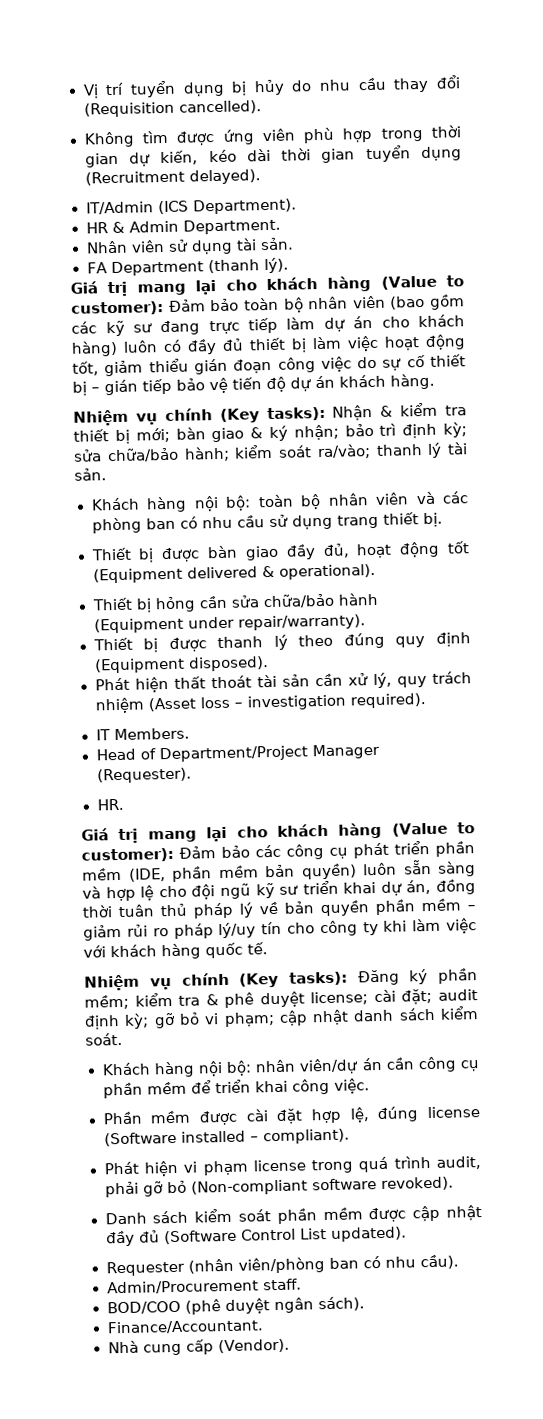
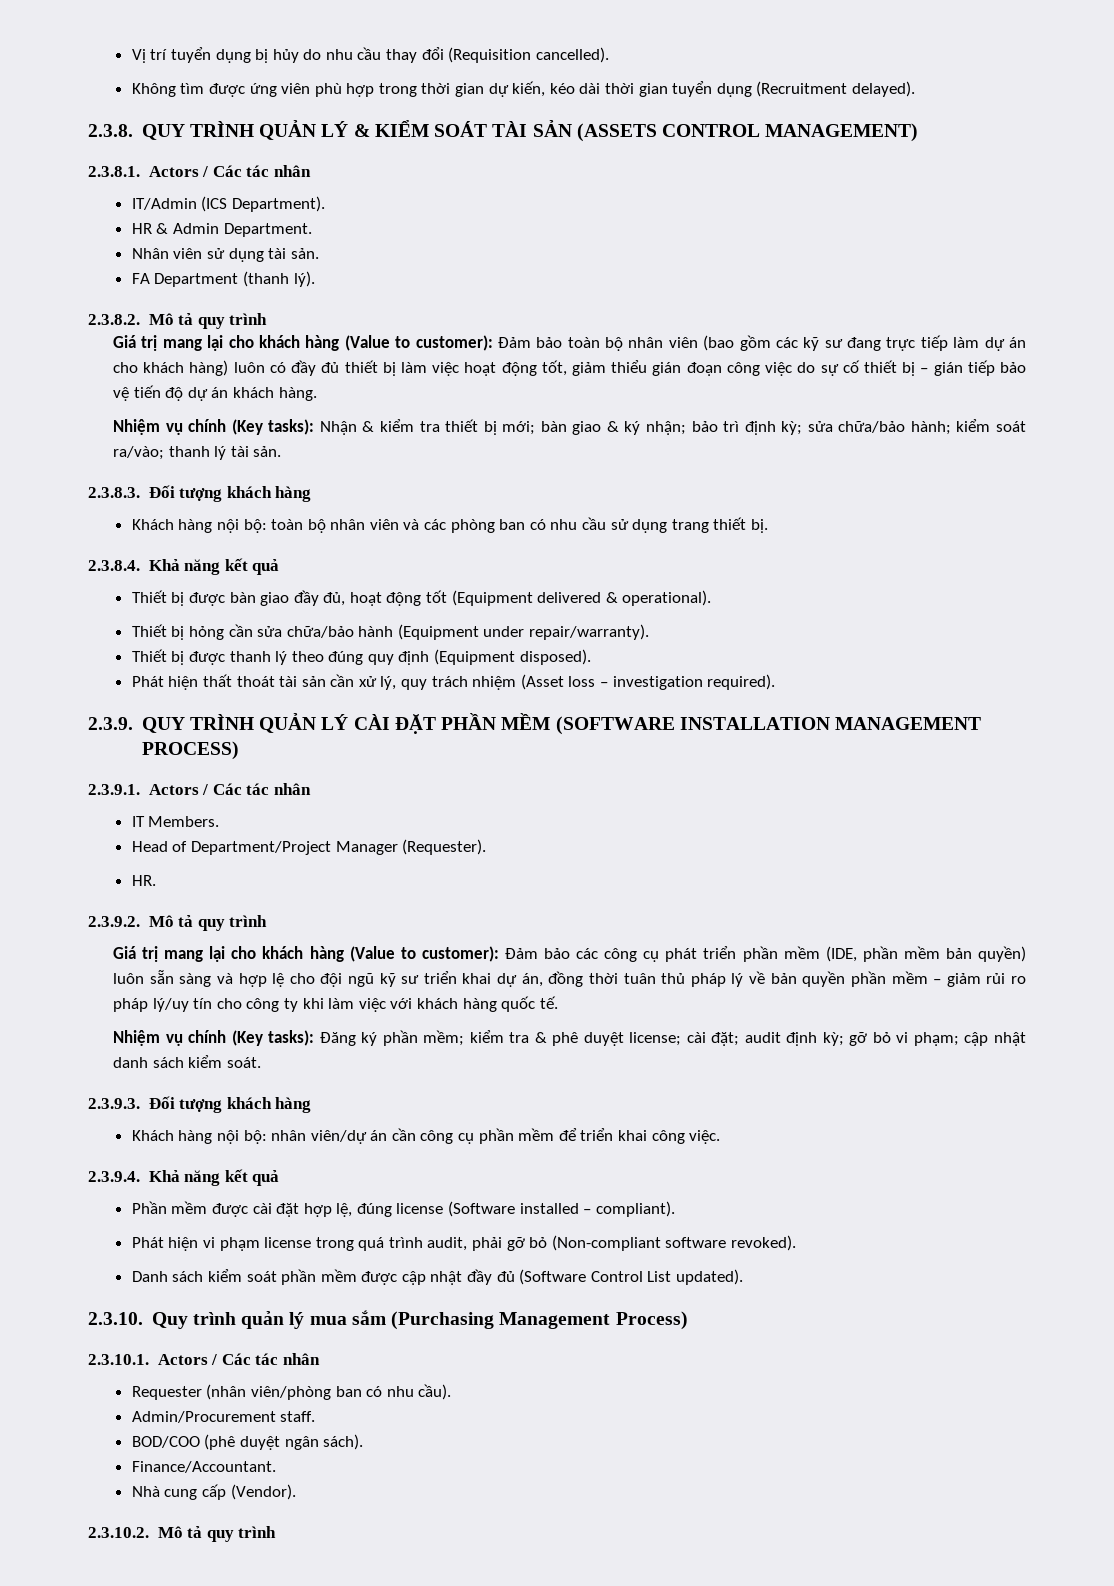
+ 2.3.8. QUY TRÌNH QUẢN LÝ & KIỂM SOÁT TÀI SẢN (ASSETS CONTROL MANAGEMENT)
+ 2.3.8.1. Actors / Các tác nhân
+ 2.3.8.2. Mô tả quy trình
+ 2.3.8.3. Đối tượng khách hàng
+ 2.3.8.4. Khả năng kết quả
+ 2.3.9. QUY TRÌNH QUẢN LÝ CÀI ĐẶT PHẦN MỀM (SOFTWARE INSTALLATION MANAGEMENT PROCESS)
+ 2.3.9.1. Actors / Các tác nhân
+ 2.3.9.2. Mô tả quy trình
+ 2.3.9.3. Đối tượng khách hàng
+ 2.3.9.4. Khả năng kết quả
+ 2.3.10. Quy trình quản lý mua sắm (Purchasing Management Process)
+ 2.3.10.1. Actors / Các tác nhân
+ 2.3.10.2. Mô tả quy trình

